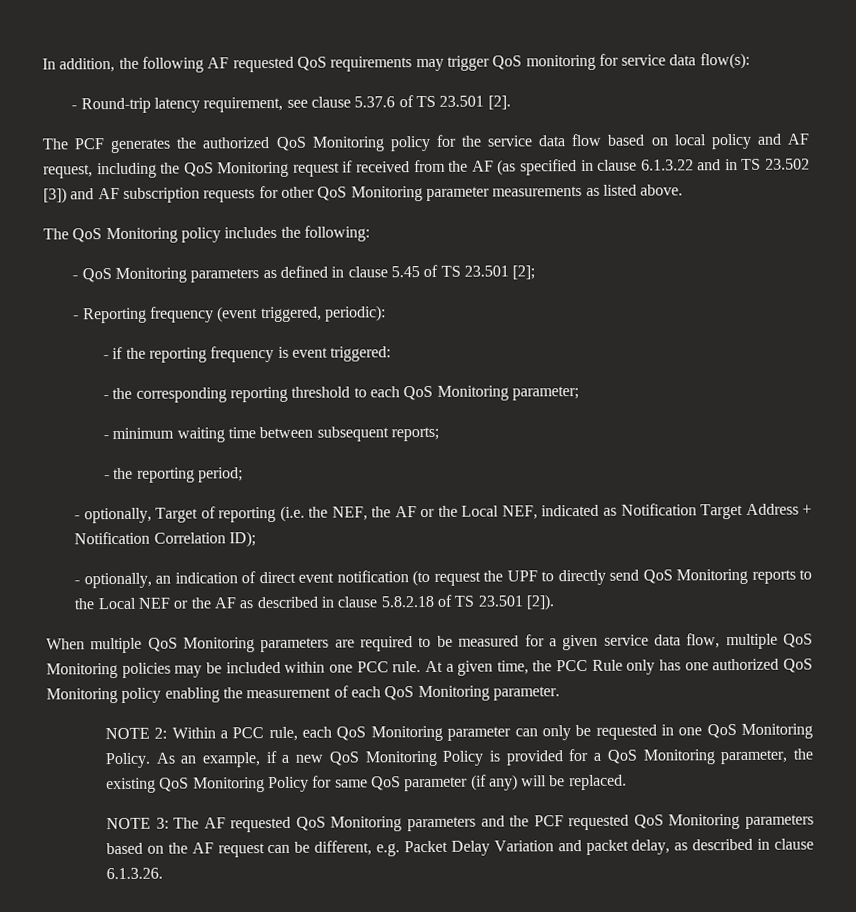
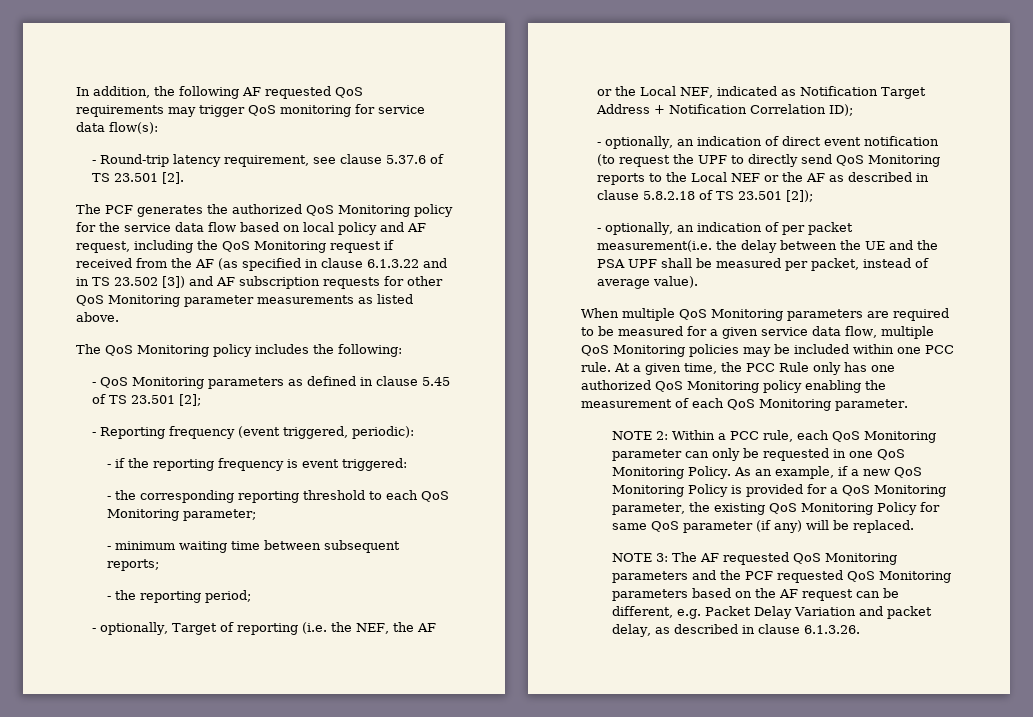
- - optionally, an indication of direct event notification (to request the UPF to directly send QoS Monitoring reports to the Local NEF or the AF as described in clause 5.8.2.18 of TS 23.501 [2]).
+ - optionally, an indication of direct event notification (to request the UPF to directly send QoS Monitoring reports to the Local NEF or the AF as described in clause 5.8.2.18 of TS 23.501 [2]);
+ - optionally, an indication of per packet measurement(i.e. the delay between the UE and the PSA UPF shall be measured per packet, instead of average value).

